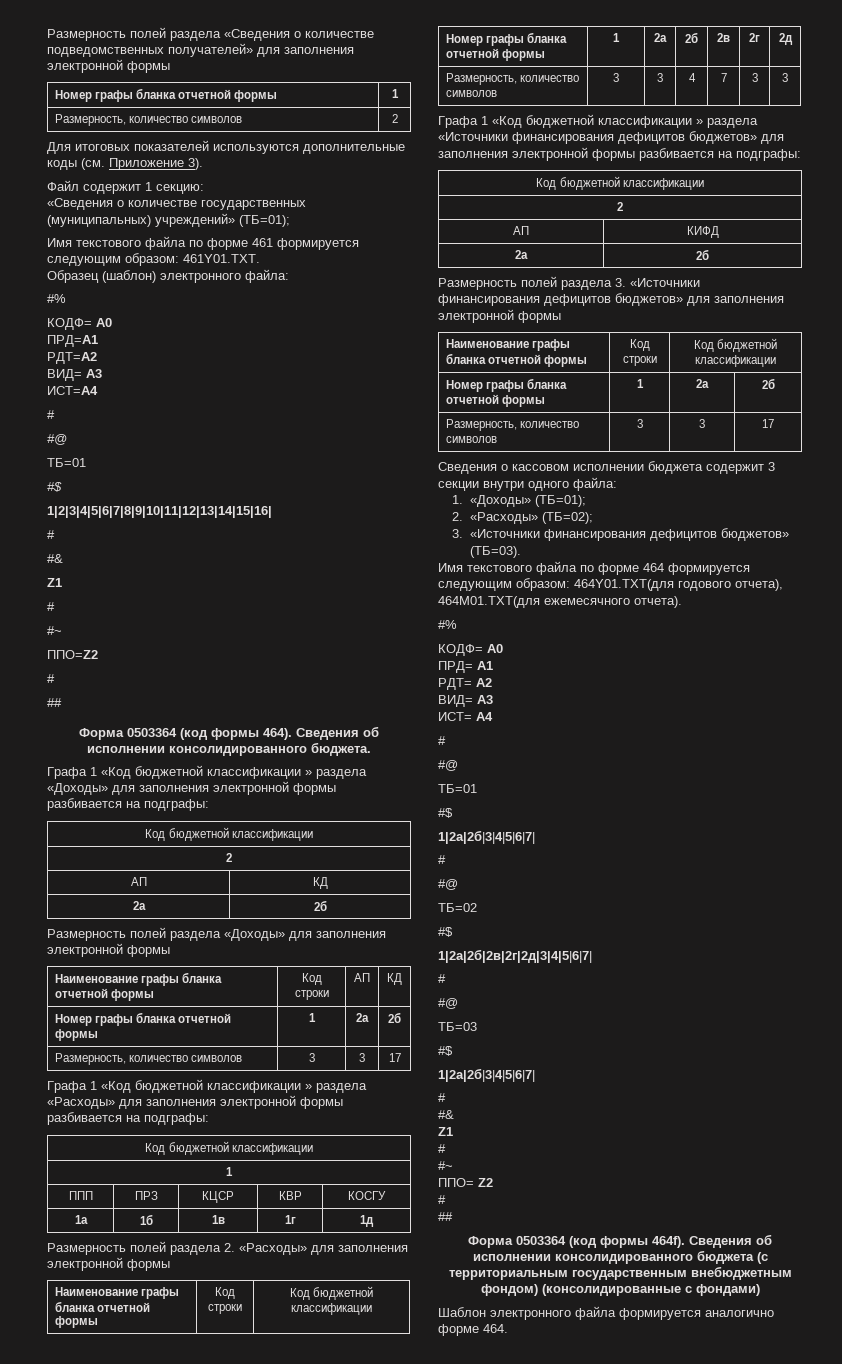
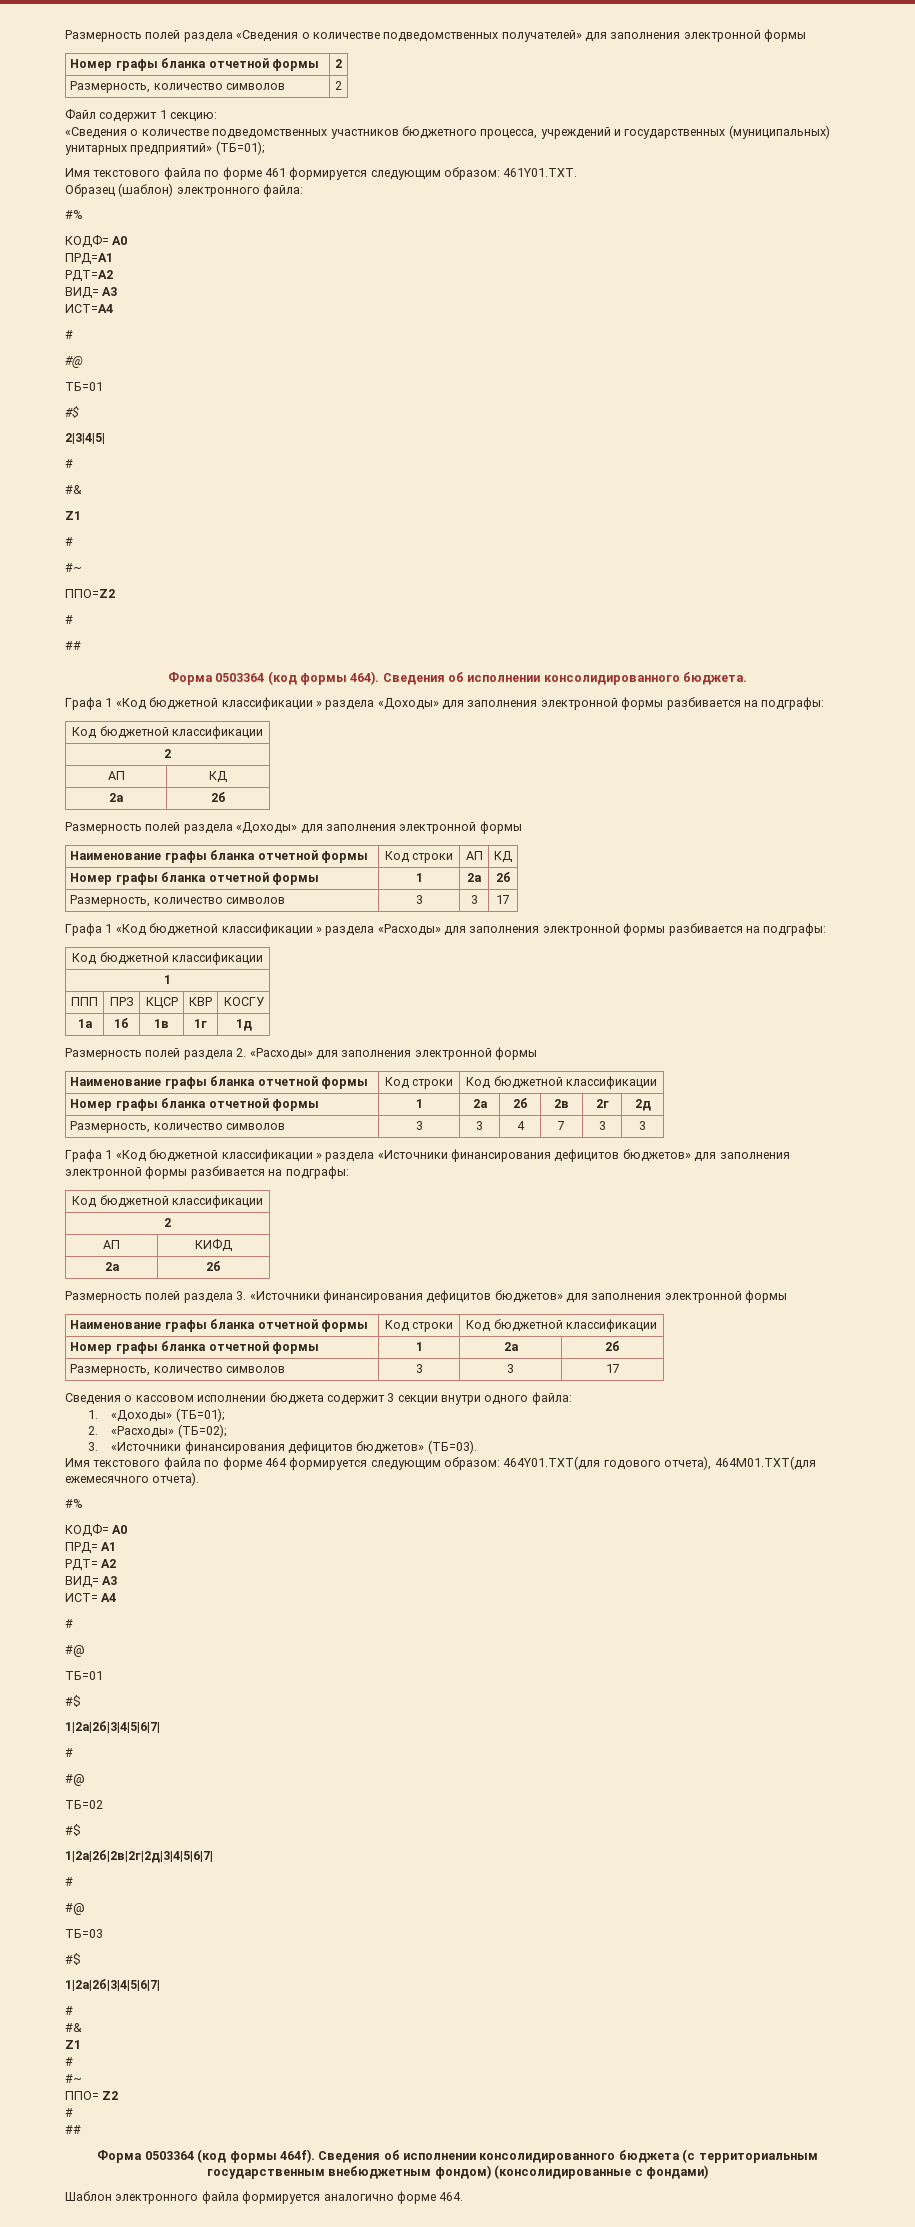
  Размерность полей раздела «Сведения о количестве подведомственных получателей» для заполнения электронной формы
- Номер графы бланка отчетной формы | 1
+ Номер графы бланка отчетной формы | 2
- Для итоговых показателей используются дополнительные коды (см. Приложение 3).
- «Сведения о количестве государственных (муниципальных) учреждений» (ТБ=01);
+ «Сведения о количестве подведомственных участников бюджетного процесса, учреждений и государственных (муниципальных) унитарных предприятий» (ТБ=01);
- 1|2|3|4|5|6|7|8|9|10|11|12|13|14|15|16|
+ 2|3|4|5|

